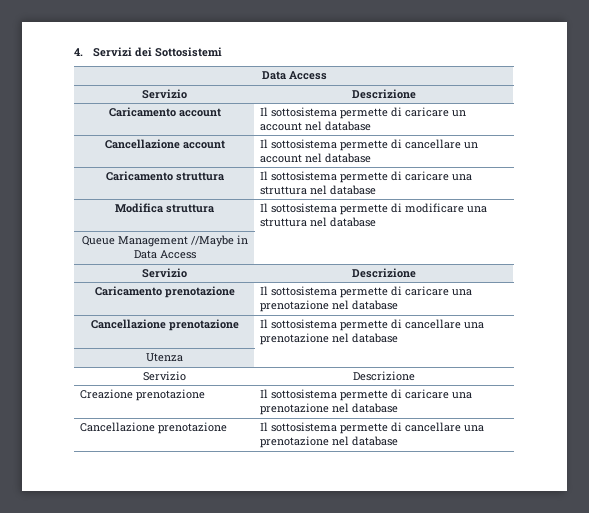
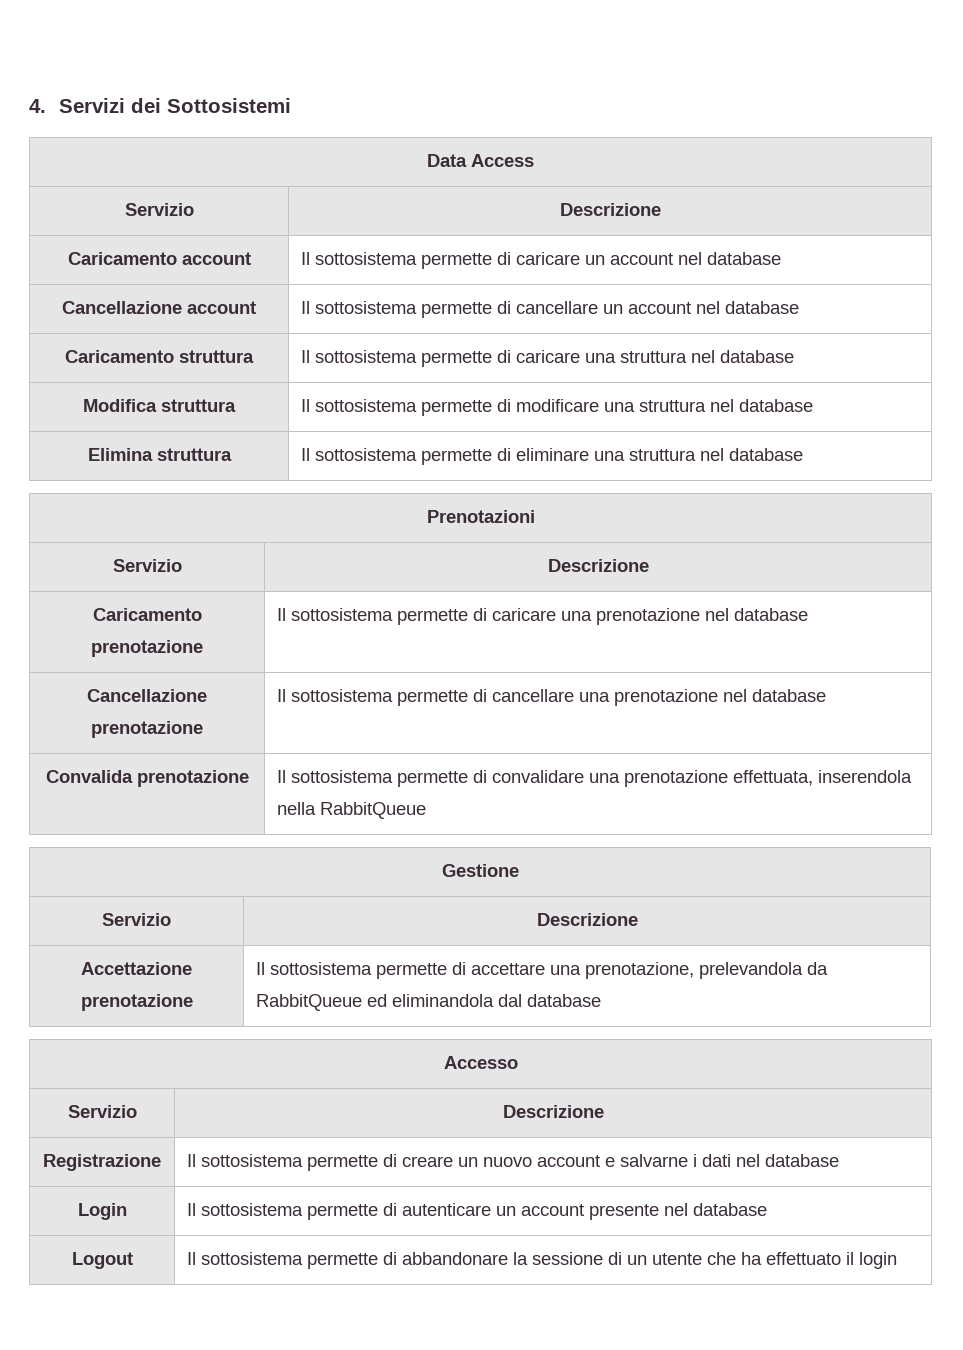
- Queue Management //Maybe in Data Access
+ Elimina struttura | Il sottosistema permette di eliminare una struttura nel database
+ Prenotazioni
- Utenza
+ Convalida prenotazione | Il sottosistema permette di convalidare una prenotazione effettuata, inserendola nella RabbitQueue
+ Gestione
  Servizio | Descrizione
- Creazione prenotazione | Il sottosistema permette di caricare una prenotazione nel database
- Cancellazione prenotazione | Il sottosistema permette di cancellare una prenotazione nel database
+ Accettazione prenotazione | Il sottosistema permette di accettare una prenotazione, prelevandola da RabbitQueue ed eliminandola dal database
+ Accesso
+ Servizio | Descrizione
+ Registrazione | Il sottosistema permette di creare un nuovo account e salvarne i dati nel database
+ Login | Il sottosistema permette di autenticare un account presente nel database
+ Logout | Il sottosistema permette di abbandonare la sessione di un utente che ha effettuato il login

